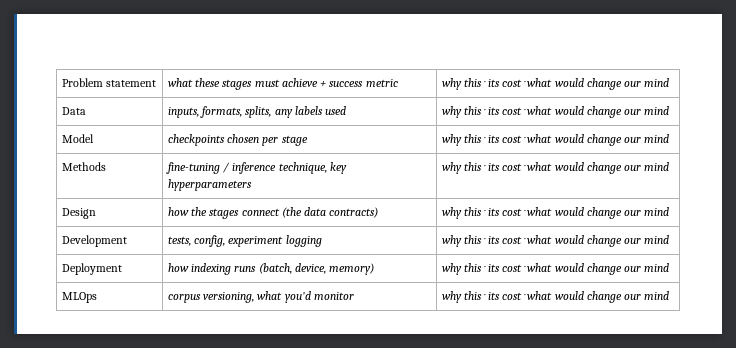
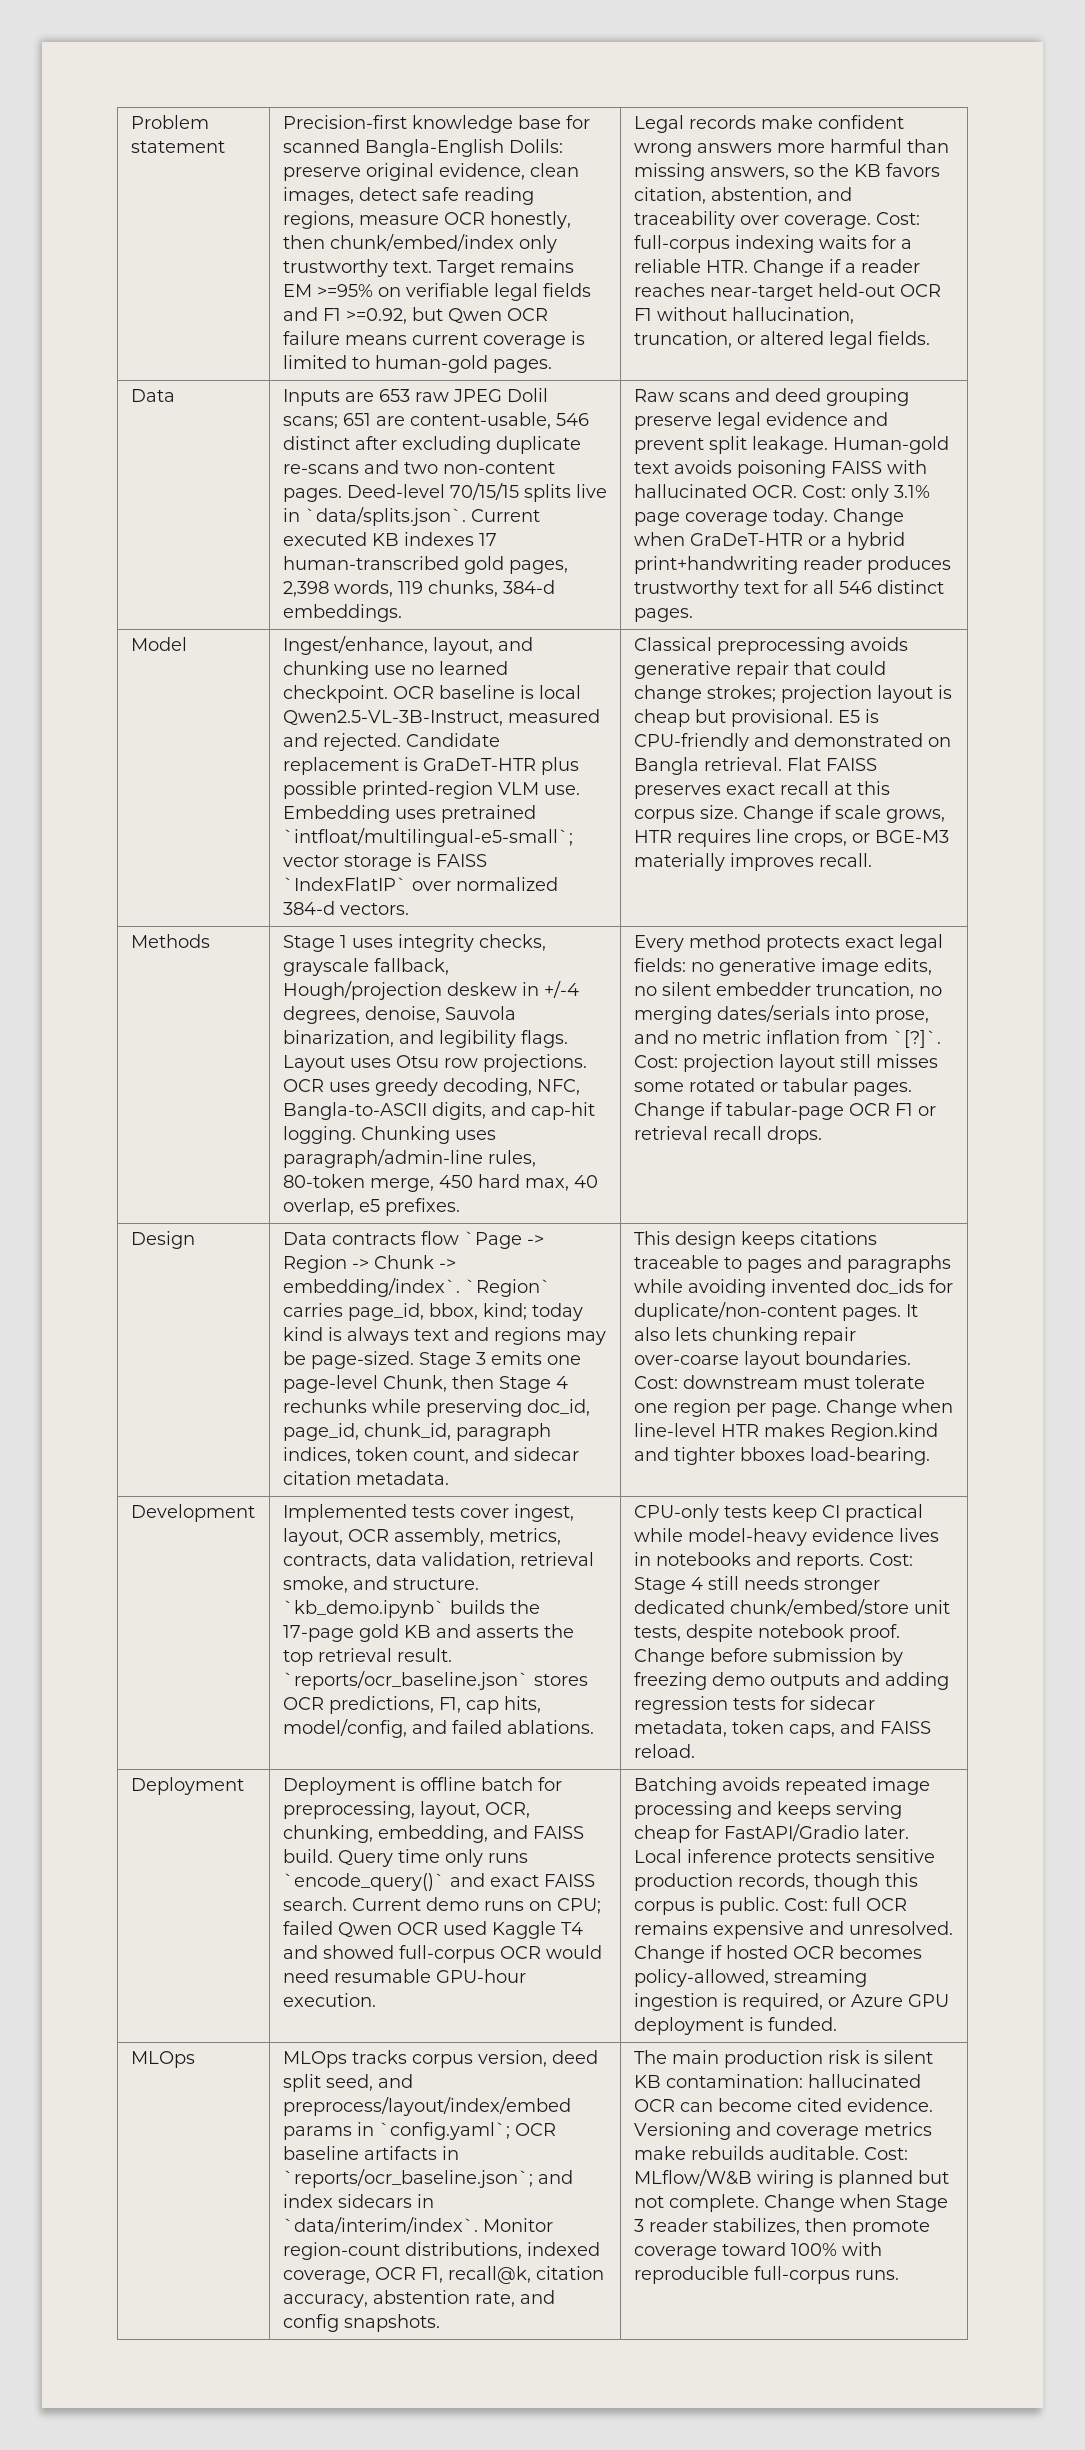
- what these stages must achieve + success metric | why this · its cost · what would change our mind
- Data | inputs, formats, splits, any labels used | why this · its cost · what would change our mind
- Model | checkpoints chosen per stage | why this · its cost · what would change our mind
- Methods | fine-tuning / inference technique, key hyperparameters | why this · its cost · what would change our mind
- Design | how the stages connect (the data contracts) | why this · its cost · what would change our mind
- Development | tests, config, experiment logging | why this · its cost · what would change our mind
- Deployment | how indexing runs (batch, device, memory) | why this · its cost · what would change our mind
- MLOps | corpus versioning, what you'd monitor | why this · its cost · what would change our mind
+ Precision-first knowledge base for scanned Bangla-English Dolils: preserve original evidence, clean images, detect safe reading regions, measure OCR honestly, then chunk/embed/index only trustworthy text. Target remains EM >=95% on verifiable legal fields and F1 >=0.92, but Qwen OCR failure means current coverage is limited to human-gold pages. | Legal records make confident wrong answers more harmful than missing answers, so the KB favors citation, abstention, and traceability over coverage. Cost: full-corpus indexing waits for a reliable HTR. Change if a reader reaches near-target held-out OCR F1 without hallucination, truncation, or altered legal fields.
+ Data | Inputs are 653 raw JPEG Dolil scans; 651 are content-usable, 546 distinct after excluding duplicate re-scans and two non-content pages. Deed-level 70/15/15 splits live in `data/splits.json`. Current executed KB indexes 17 human-transcribed gold pages, 2,398 words, 119 chunks, 384-d embeddings. | Raw scans and deed grouping preserve legal evidence and prevent split leakage. Human-gold text avoids poisoning FAISS with hallucinated OCR. Cost: only 3.1% page coverage today. Change when GraDeT-HTR or a hybrid print+handwriting reader produces trustworthy text for all 546 distinct pages.
+ Model | Ingest/enhance, layout, and chunking use no learned checkpoint. OCR baseline is local Qwen2.5-VL-3B-Instruct, measured and rejected. Candidate replacement is GraDeT-HTR plus possible printed-region VLM use. Embedding uses pretrained `intfloat/multilingual-e5-small`; vector storage is FAISS `IndexFlatIP` over normalized 384-d vectors. | Classical preprocessing avoids generative repair that could change strokes; projection layout is cheap but provisional. E5 is CPU-friendly and demonstrated on Bangla retrieval. Flat FAISS preserves exact recall at this corpus size. Change if scale grows, HTR requires line crops, or BGE-M3 materially improves recall.
+ Methods | Stage 1 uses integrity checks, grayscale fallback, Hough/projection deskew in +/-4 degrees, denoise, Sauvola binarization, and legibility flags. Layout uses Otsu row projections. OCR uses greedy decoding, NFC, Bangla-to-ASCII digits, and cap-hit logging. Chunking uses paragraph/admin-line rules, 80-token merge, 450 hard max, 40 overlap, e5 prefixes. | Every method protects exact legal fields: no generative image edits, no silent embedder truncation, no merging dates/serials into prose, and no metric inflation from `[?]`. Cost: projection layout still misses some rotated or tabular pages. Change if tabular-page OCR F1 or retrieval recall drops.
+ Design | Data contracts flow `Page -> Region -> Chunk -> embedding/index`. `Region` carries page_id, bbox, kind; today kind is always text and regions may be page-sized. Stage 3 emits one page-level Chunk, then Stage 4 rechunks while preserving doc_id, page_id, chunk_id, paragraph indices, token count, and sidecar citation metadata. | This design keeps citations traceable to pages and paragraphs while avoiding invented doc_ids for duplicate/non-content pages. It also lets chunking repair over-coarse layout boundaries. Cost: downstream must tolerate one region per page. Change when line-level HTR makes Region.kind and tighter bboxes load-bearing.
+ Development | Implemented tests cover ingest, layout, OCR assembly, metrics, contracts, data validation, retrieval smoke, and structure. `kb_demo.ipynb` builds the 17-page gold KB and asserts the top retrieval result. `reports/ocr_baseline.json` stores OCR predictions, F1, cap hits, model/config, and failed ablations. | CPU-only tests keep CI practical while model-heavy evidence lives in notebooks and reports. Cost: Stage 4 still needs stronger dedicated chunk/embed/store unit tests, despite notebook proof. Change before submission by freezing demo outputs and adding regression tests for sidecar metadata, token caps, and FAISS reload.
+ Deployment | Deployment is offline batch for preprocessing, layout, OCR, chunking, embedding, and FAISS build. Query time only runs `encode_query()` and exact FAISS search. Current demo runs on CPU; failed Qwen OCR used Kaggle T4 and showed full-corpus OCR would need resumable GPU-hour execution. | Batching avoids repeated image processing and keeps serving cheap for FastAPI/Gradio later. Local inference protects sensitive production records, though this corpus is public. Cost: full OCR remains expensive and unresolved. Change if hosted OCR becomes policy-allowed, streaming ingestion is required, or Azure GPU deployment is funded.
+ MLOps | MLOps tracks corpus version, deed split seed, and preprocess/layout/index/embed params in `config.yaml`; OCR baseline artifacts in `reports/ocr_baseline.json`; and index sidecars in `data/interim/index`. Monitor region-count distributions, indexed coverage, OCR F1, recall@k, citation accuracy, abstention rate, and config snapshots. | The main production risk is silent KB contamination: hallucinated OCR can become cited evidence. Versioning and coverage metrics make rebuilds auditable. Cost: MLflow/W&B wiring is planned but not complete. Change when Stage 3 reader stabilizes, then promote coverage toward 100% with reproducible full-corpus runs.

